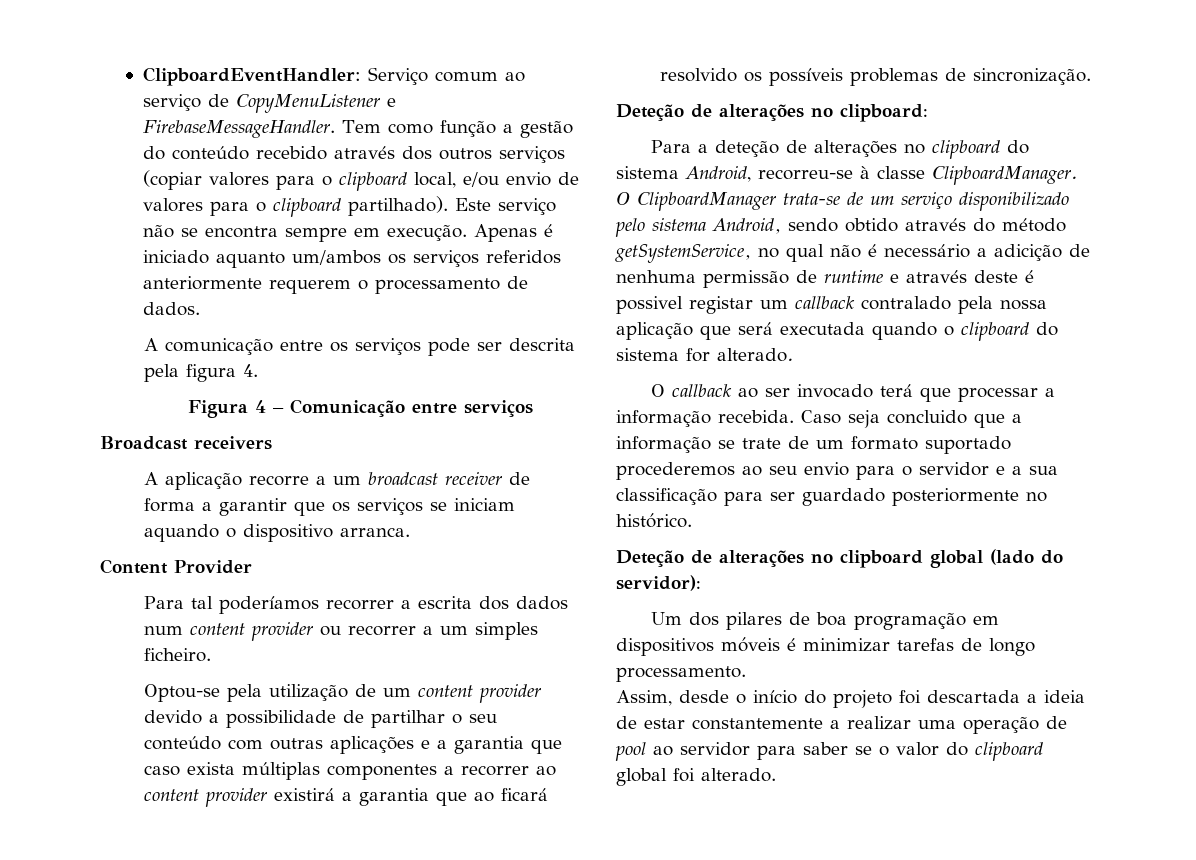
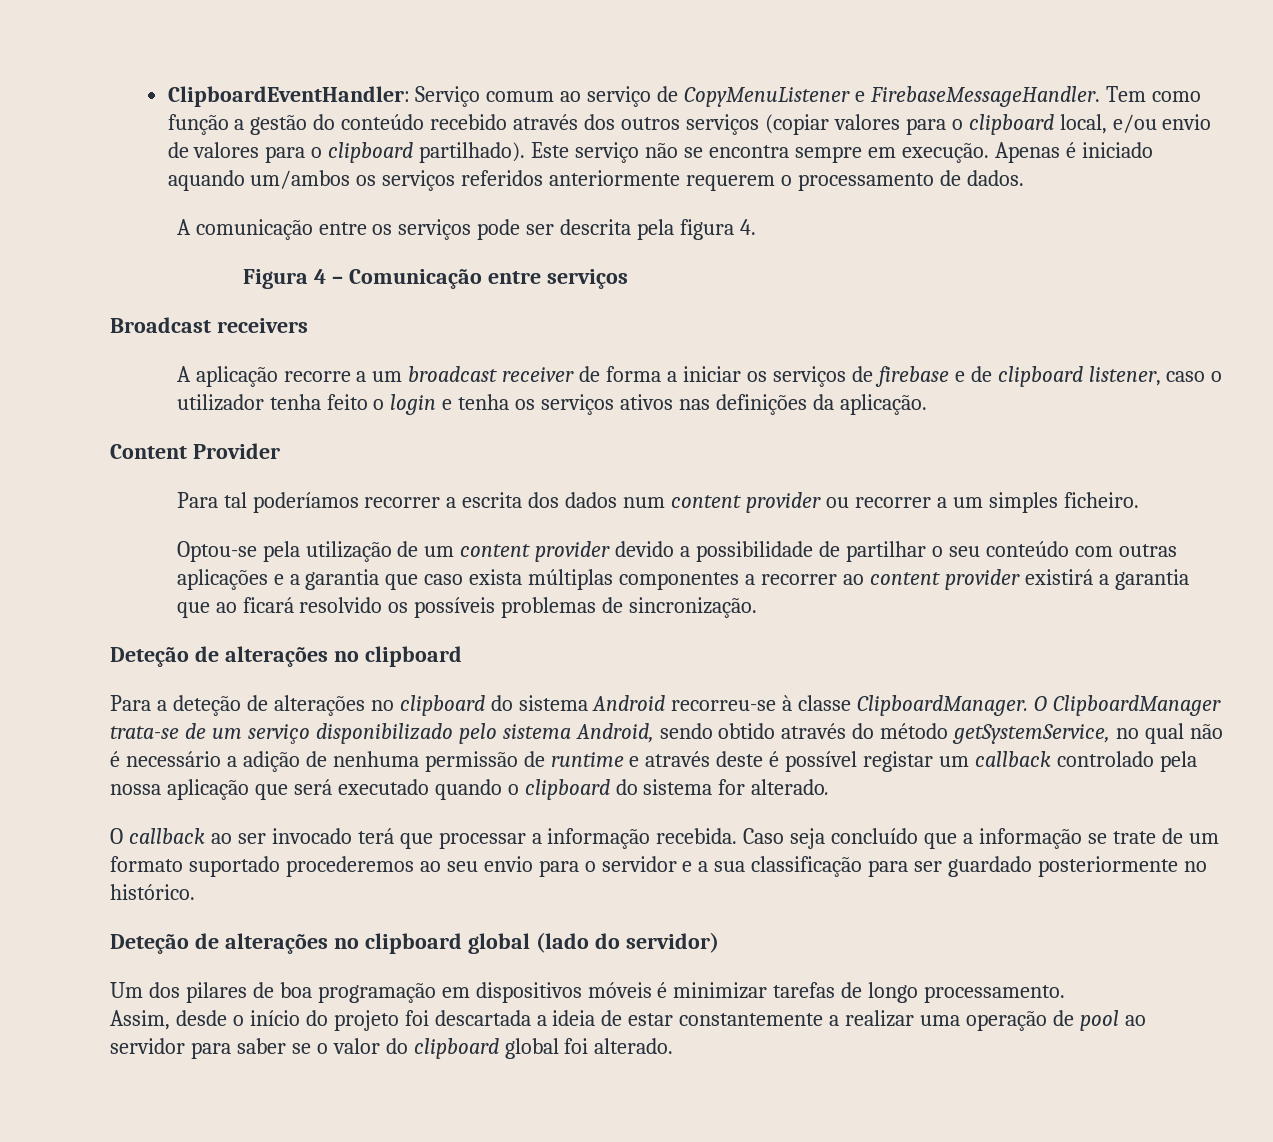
- Apenas é iniciado aquanto um/ambos os serviços referidos anteriormente requerem o processamento de dados.
+ Apenas é iniciado aquando um/ambos os serviços referidos anteriormente requerem o processamento de dados.
- A aplicação recorre a um broadcast receiver de forma a garantir que os serviços se iniciam aquando o dispositivo arranca.
+ A aplicação recorre a um broadcast receiver de forma a iniciar os serviços de firebase e de clipboard listener, caso o utilizador tenha feito o login e tenha os serviços ativos nas definições da aplicação.
  Optou-se pela utilização de um content provider devido a possibilidade de partilhar o seu conteúdo com outras aplicações e a garantia que caso exista múltiplas componentes a recorrer ao content provider existirá a garantia que ao ficará resolvido os possíveis problemas de sincronização.
- Deteção de alterações no clipboard:
+ Deteção de alterações no clipboard
- Para a deteção de alterações no clipboard do sistema Android, recorreu-se à classe ClipboardManager.
+ Para a deteção de alterações no clipboard do sistema Android recorreu-se à classe ClipboardManager.
- O ClipboardManager trata-se de um serviço disponibilizado pelo sistema Android, sendo obtido através do método getSystemService, no qual não é necessário a adicição de nenhuma permissão de runtime e através deste é possivel registar um callback contralado pela nossa aplicação que será executada quando o clipboard do sistema for alterado.
+ O ClipboardManager trata-se de um serviço disponibilizado pelo sistema Android, sendo obtido através do método getSystemService, no qual não é necessário a adição de nenhuma permissão de runtime e através deste é possível registar um callback controlado pela nossa aplicação que será executado quando o clipboard do sistema for alterado.
- Caso seja concluido que a informação se trate de um formato suportado procederemos ao seu envio para o servidor e a sua classificação para ser guardado posteriormente no histórico.
+ Caso seja concluído que a informação se trate de um formato suportado procederemos ao seu envio para o servidor e a sua classificação para ser guardado posteriormente no histórico.
- Deteção de alterações no clipboard global (lado do servidor):
+ Deteção de alterações no clipboard global (lado do servidor)

